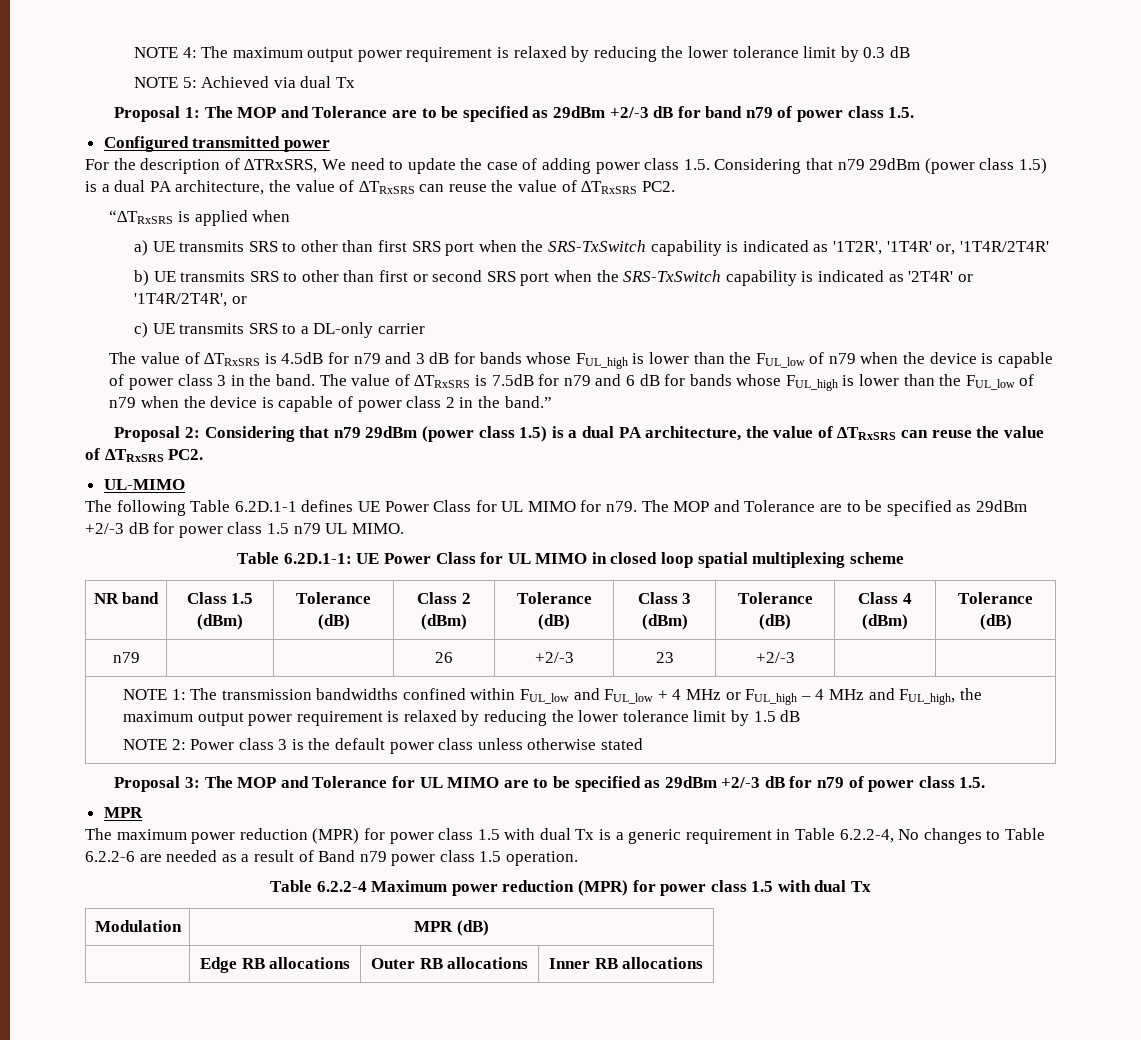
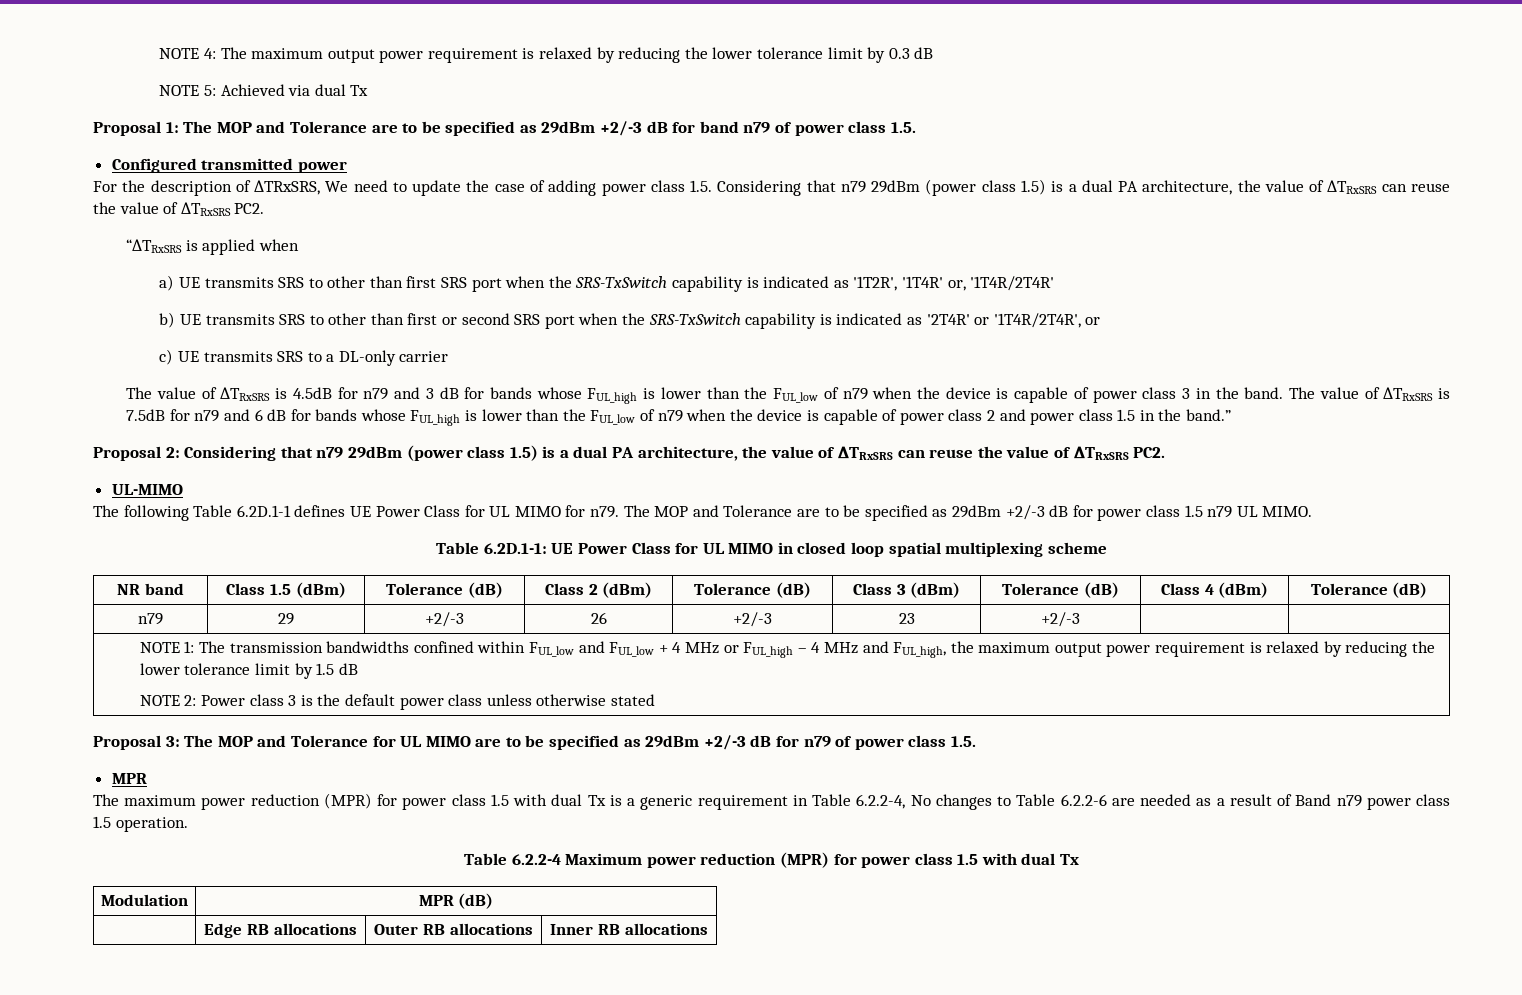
- The value of ∆TRxSRS is 7.5dB for n79 and 6 dB for bands whose FUL_high is lower than the FUL_low of n79 when the device is capable of power class 2 in the band.”
+ The value of ∆TRxSRS is 7.5dB for n79 and 6 dB for bands whose FUL_high is lower than the FUL_low of n79 when the device is capable of power class 2 and power class 1.5 in the band.”
- n79 | | | 26 | +2/-3 | 23 | +2/-3 | |
+ n79 | 29 | +2/-3 | 26 | +2/-3 | 23 | +2/-3 | |

